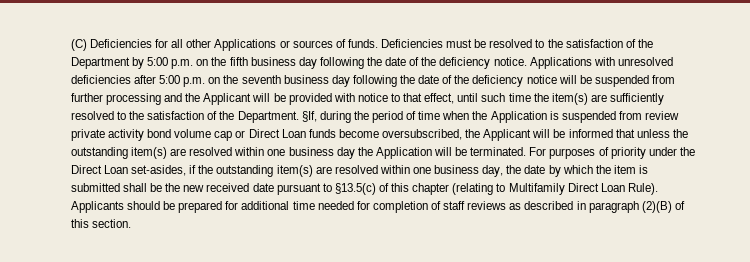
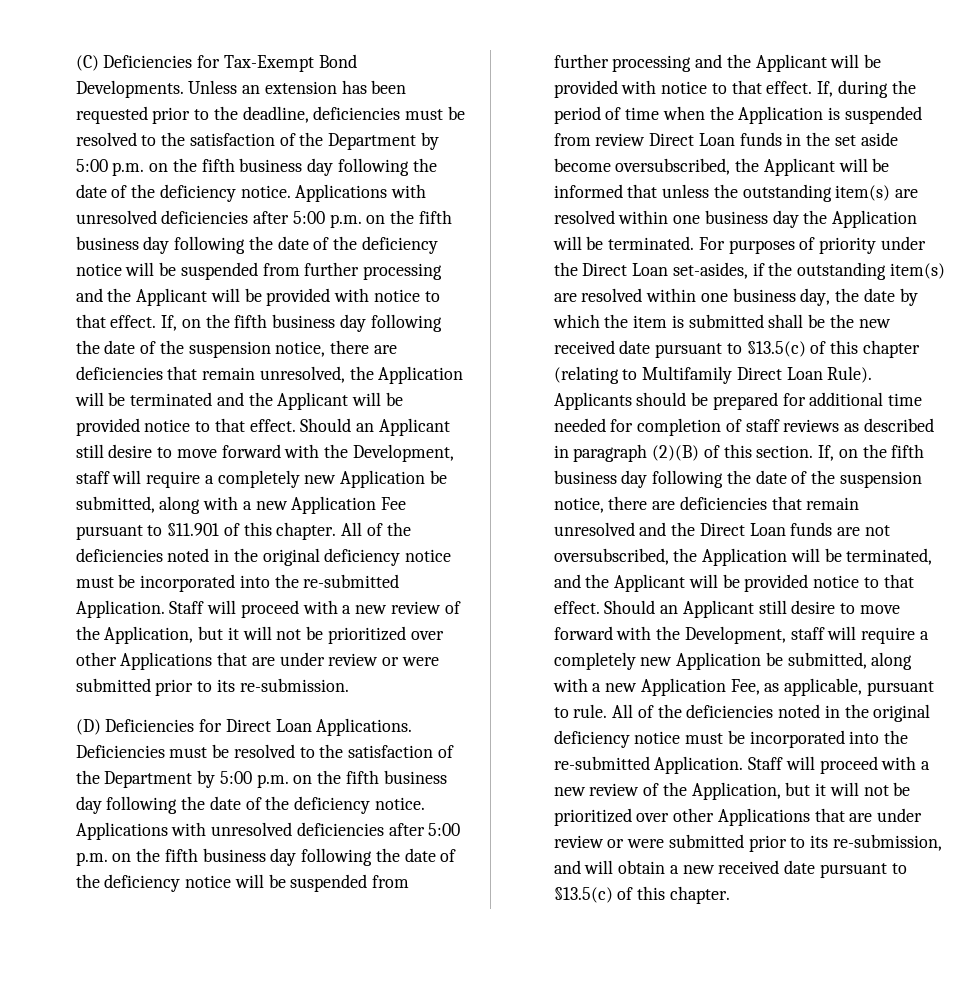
- (C) Deficiencies for all other Applications or sources of funds.
+ (C) Deficiencies for Tax-Exempt Bond Developments. Unless an extension has been requested prior to the deadline, deficiencies must be resolved to the satisfaction of the Department by 5:00 p.m. on the fifth business day following the date of the deficiency notice. Applications with unresolved deficiencies after 5:00 p.m. on the fifth business day following the date of the deficiency notice will be suspended from further processing and the Applicant will be provided with notice to that effect. If, on the fifth business day following the date of the suspension notice, there are deficiencies that remain unresolved, the Application will be terminated and the Applicant will be provided notice to that effect. Should an Applicant still desire to move forward with the Development, staff will require a completely new Application be submitted, along with a new Application Fee pursuant to §11.901 of this chapter. All of the deficiencies noted in the original deficiency notice must be incorporated into the re-submitted Application. Staff will proceed with a new review of the Application, but it will not be prioritized over other Applications that are under review or were submitted prior to its re-submission.
+ (D) Deficiencies for Direct Loan Applications.
- Applications with unresolved deficiencies after 5:00 p.m. on the seventh business day following the date of the deficiency notice will be suspended from further processing and the Applicant will be provided with notice to that effect, until such time the item(s) are sufficiently resolved to the satisfaction of the Department. §If, during the period of time when the Application is suspended from review private activity bond volume cap or Direct Loan funds become oversubscribed, the Applicant will be informed that unless the outstanding item(s) are resolved within one business day the Application will be terminated.
+ Applications with unresolved deficiencies after 5:00 p.m. on the fifth business day following the date of the deficiency notice will be suspended from further processing and the Applicant will be provided with notice to that effect. If, during the period of time when the Application is suspended from review Direct Loan funds in the set aside become oversubscribed, the Applicant will be informed that unless the outstanding item(s) are resolved within one business day the Application will be terminated.
+ If, on the fifth business day following the date of the suspension notice, there are deficiencies that remain unresolved and the Direct Loan funds are not oversubscribed, the Application will be terminated, and the Applicant will be provided notice to that effect. Should an Applicant still desire to move forward with the Development, staff will require a completely new Application be submitted, along with a new Application Fee, as applicable, pursuant to rule. All of the deficiencies noted in the original deficiency notice must be incorporated into the re-submitted Application. Staff will proceed with a new review of the Application, but it will not be prioritized over other Applications that are under review or were submitted prior to its re-submission, and will obtain a new received date pursuant to §13.5(c) of this chapter.

